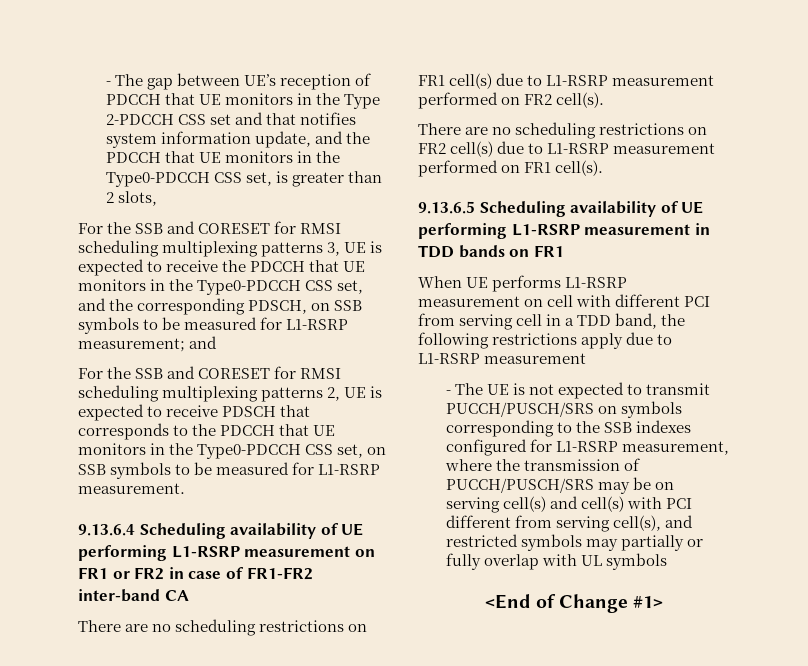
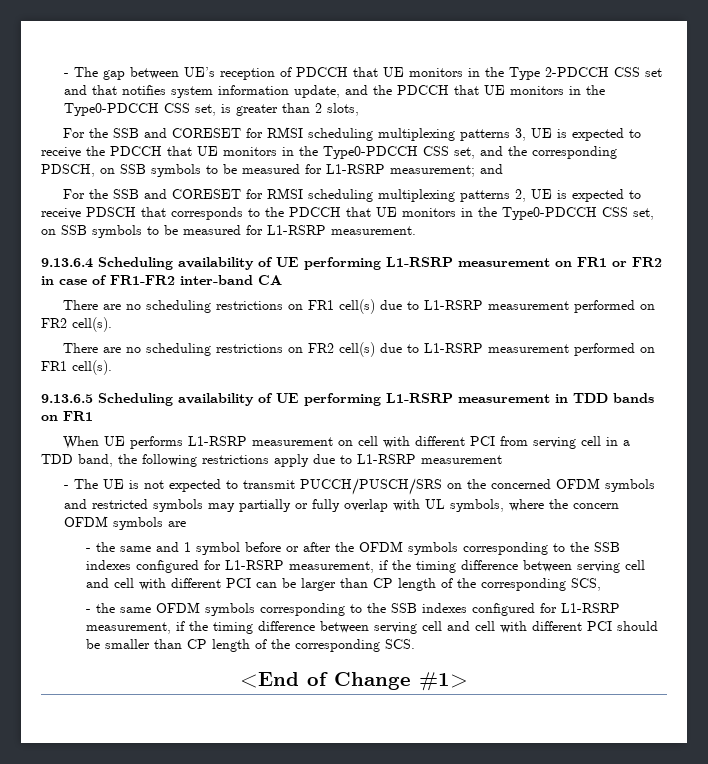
- - The UE is not expected to transmit PUCCH/PUSCH/SRS on symbols corresponding to the SSB indexes configured for L1-RSRP measurement, where the transmission of PUCCH/PUSCH/SRS may be on serving cell(s) and cell(s) with PCI different from serving cell(s), and restricted symbols may partially or fully overlap with UL symbols
+ - The UE is not expected to transmit PUCCH/PUSCH/SRS on the concerned OFDM symbols and restricted symbols may partially or fully overlap with UL symbols, where the concern OFDM symbols are
+ - the same and 1 symbol before or after the OFDM symbols corresponding to the SSB indexes configured for L1-RSRP measurement, if the timing difference between serving cell and cell with different PCI can be larger than CP length of the corresponding SCS,
+ - the same OFDM symbols corresponding to the SSB indexes configured for L1-RSRP measurement, if the timing difference between serving cell and cell with different PCI should be smaller than CP length of the corresponding SCS.

